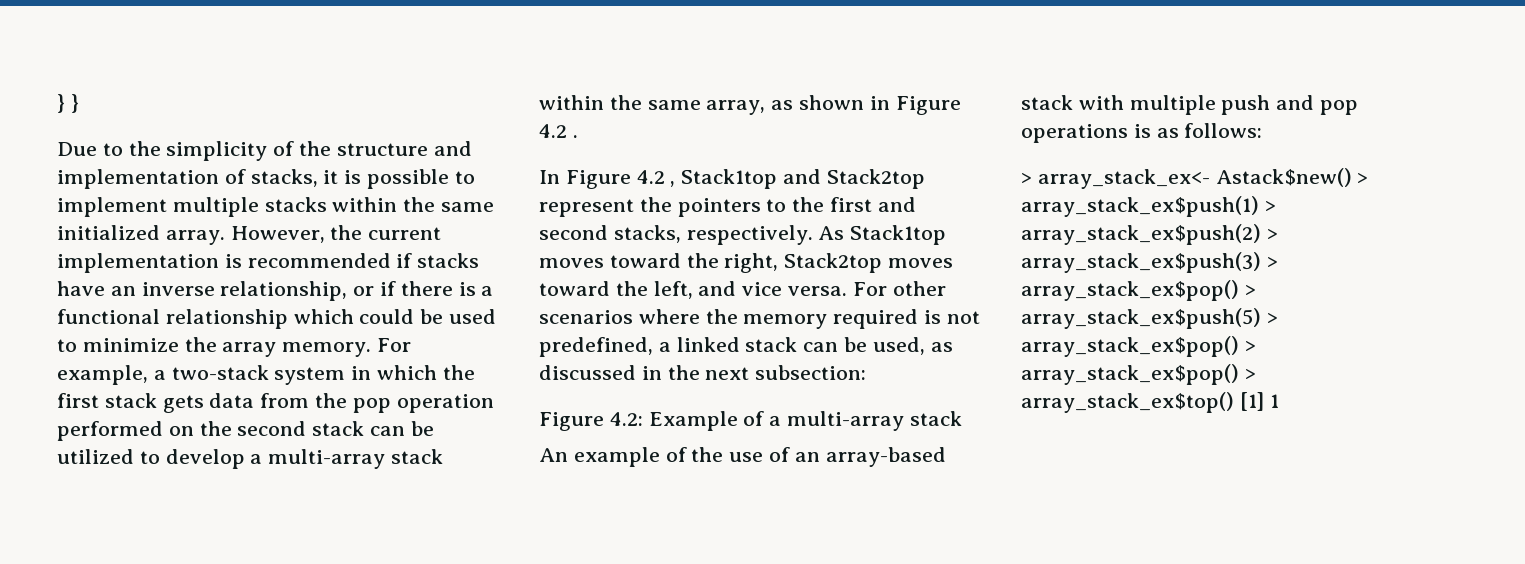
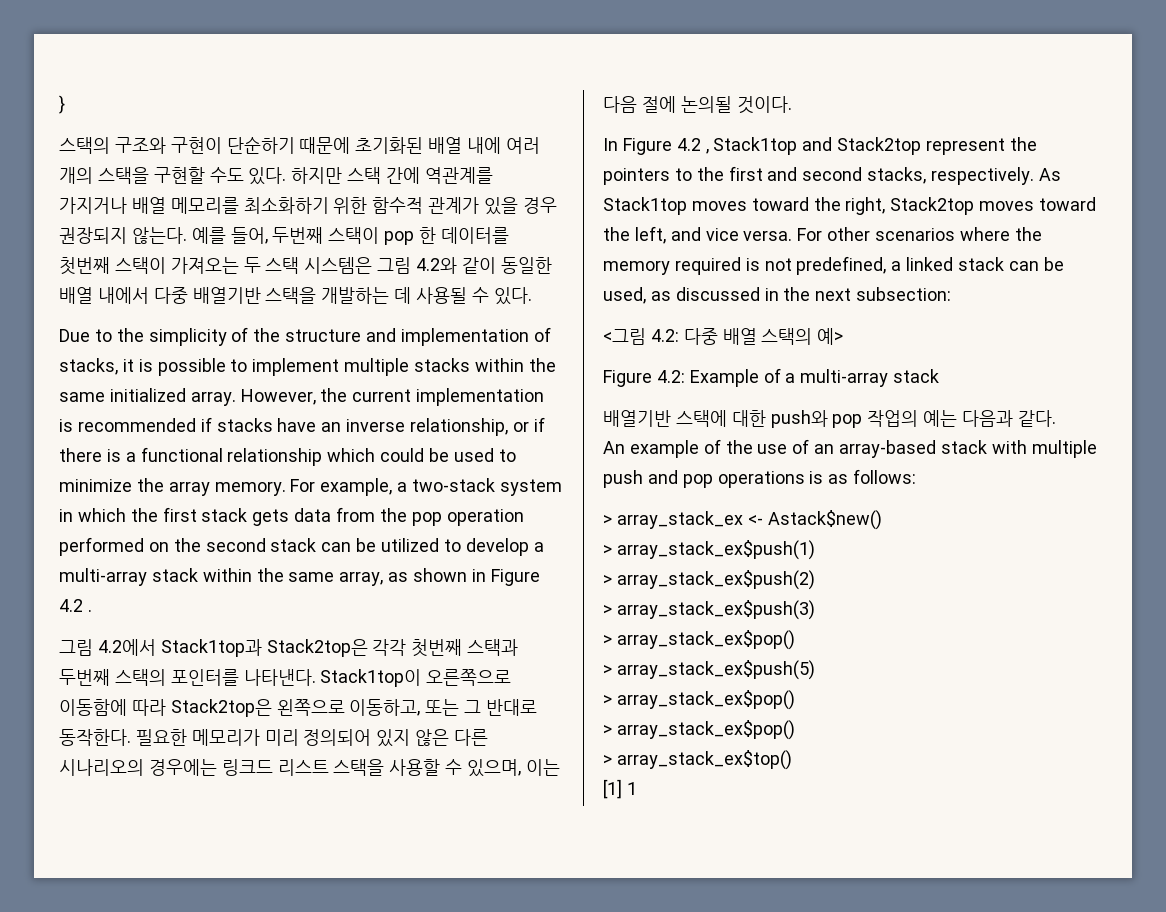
- } }
+ }
+ 스택의 구조와 구현이 단순하기 때문에 초기화된 배열 내에 여러 개의 스택을 구현할 수도 있다. 하지만 스택 간에 역관계를 가지거나 배열 메모리를 최소화하기 위한 함수적 관계가 있을 경우 권장되지 않는다. 예를 들어, 두번째 스택이 pop 한 데이터를 첫번째 스택이 가져오는 두 스택 시스템은 그림 4.2와 같이 동일한 배열 내에서 다중 배열기반 스택을 개발하는 데 사용될 수 있다.
+ 그림 4.2에서 Stack1top과 Stack2top은 각각 첫번째 스택과 두번째 스택의 포인터를 나타낸다. Stack1top이 오른쪽으로 이동함에 따라 Stack2top은 왼쪽으로 이동하고, 또는 그 반대로 동작한다. 필요한 메모리가 미리 정의되어 있지 않은 다른 시나리오의 경우에는 링크드 리스트 스택을 사용할 수 있으며, 이는 다음 절에 논의될 것이다.
+ <그림 4.2: 다중 배열 스택의 예>
+ 배열기반 스택에 대한 push와 pop 작업의 예는 다음과 같다.
- > array_stack_ex<- Astack$new() > array_stack_ex$push(1) > array_stack_ex$push(2) > array_stack_ex$push(3) > array_stack_ex$pop() > array_stack_ex$push(5) > array_stack_ex$pop() > array_stack_ex$pop() > array_stack_ex$top() [1] 1
+ > array_stack_ex <- Astack$new()
+ > array_stack_ex$push(1)
+ > array_stack_ex$push(2)
+ > array_stack_ex$push(3)
+ > array_stack_ex$pop()
+ > array_stack_ex$push(5)
+ > array_stack_ex$pop()
+ > array_stack_ex$pop()
+ > array_stack_ex$top()
+ [1] 1

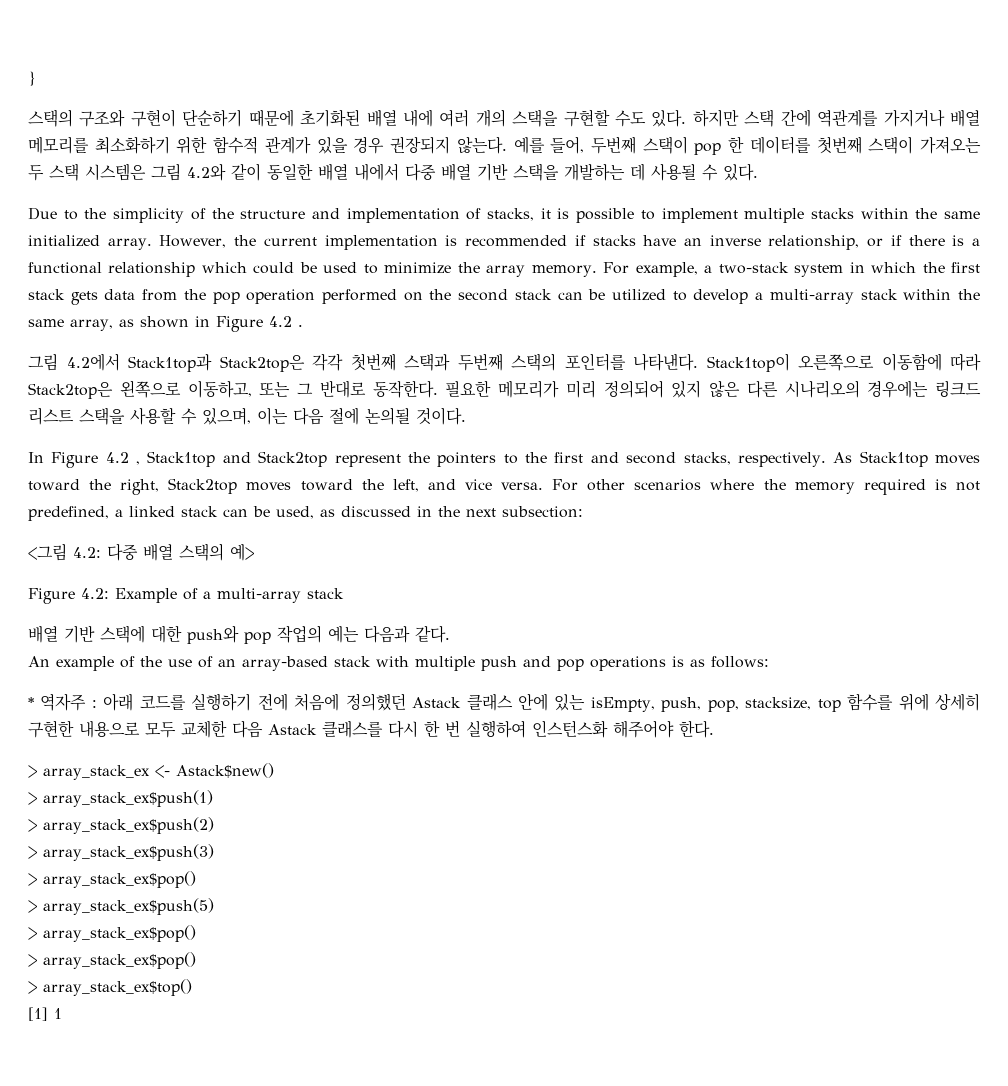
- 예를 들어, 두번째 스택이 pop 한 데이터를 첫번째 스택이 가져오는 두 스택 시스템은 그림 4.2와 같이 동일한 배열 내에서 다중 배열기반 스택을 개발하는 데 사용될 수 있다.
+ 예를 들어, 두번째 스택이 pop 한 데이터를 첫번째 스택이 가져오는 두 스택 시스템은 그림 4.2와 같이 동일한 배열 내에서 다중 배열 기반 스택을 개발하는 데 사용될 수 있다.
- 배열기반 스택에 대한 push와 pop 작업의 예는 다음과 같다.
+ 배열 기반 스택에 대한 push와 pop 작업의 예는 다음과 같다.
+ * 역자주 : 아래 코드를 실행하기 전에 처음에 정의했던 Astack 클래스 안에 있는 isEmpty, push, pop, stacksize, top 함수를 위에 상세히 구현한 내용으로 모두 교체한 다음 Astack 클래스를 다시 한 번 실행하여 인스턴스화 해주어야 한다.

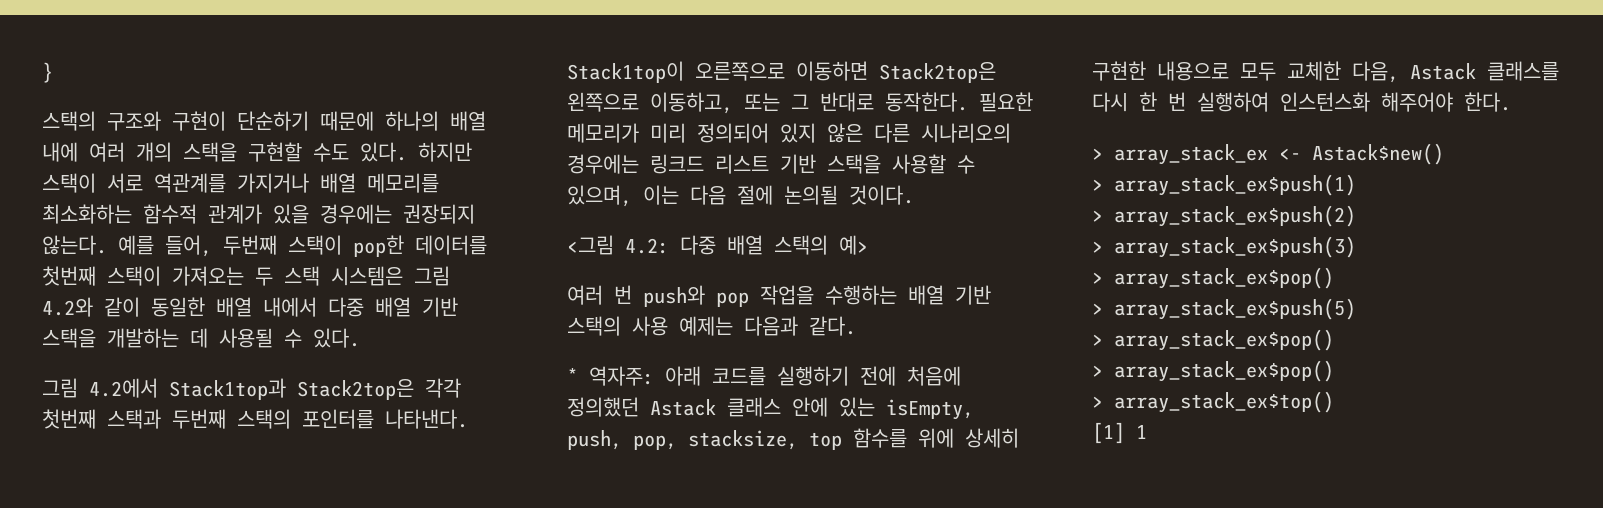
- 스택의 구조와 구현이 단순하기 때문에 초기화된 배열 내에 여러 개의 스택을 구현할 수도 있다.
+ 스택의 구조와 구현이 단순하기 때문에 하나의 배열 내에 여러 개의 스택을 구현할 수도 있다.
- 하지만 스택 간에 역관계를 가지거나 배열 메모리를 최소화하기 위한 함수적 관계가 있을 경우 권장되지 않는다.
+ 하지만 스택이 서로 역관계를 가지거나 배열 메모리를 최소화하는 함수적 관계가 있을 경우에는 권장되지 않는다.
- 예를 들어, 두번째 스택이 pop 한 데이터를 첫번째 스택이 가져오는 두 스택 시스템은 그림 4.2와 같이 동일한 배열 내에서 다중 배열 기반 스택을 개발하는 데 사용될 수 있다.
+ 예를 들어, 두번째 스택이 pop한 데이터를 첫번째 스택이 가져오는 두 스택 시스템은 그림 4.2와 같이 동일한 배열 내에서 다중 배열 기반 스택을 개발하는 데 사용될 수 있다.
- Due to the simplicity of the structure and implementation of stacks, it is possible to implement multiple stacks within the same initialized array. However, the current implementation is recommended if stacks have an inverse relationship, or if there is a functional relationship which could be used to minimize the array memory. For example, a two-stack system in which the first stack gets data from the pop operation performed on the second stack can be utilized to develop a multi-array stack within the same array, as shown in Figure 4.2 .
- Stack1top이 오른쪽으로 이동함에 따라 Stack2top은 왼쪽으로 이동하고, 또는 그 반대로 동작한다.
+ Stack1top이 오른쪽으로 이동하면 Stack2top은 왼쪽으로 이동하고, 또는 그 반대로 동작한다.
- 필요한 메모리가 미리 정의되어 있지 않은 다른 시나리오의 경우에는 링크드 리스트 스택을 사용할 수 있으며, 이는 다음 절에 논의될 것이다.
+ 필요한 메모리가 미리 정의되어 있지 않은 다른 시나리오의 경우에는 링크드 리스트 기반 스택을 사용할 수 있으며, 이는 다음 절에 논의될 것이다.
- In Figure 4.2 , Stack1top and Stack2top represent the pointers to the first and second stacks, respectively. As Stack1top moves toward the right, Stack2top moves toward the left, and vice versa. For other scenarios where the memory required is not predefined, a linked stack can be used, as discussed in the next subsection:
- Figure 4.2: Example of a multi-array stack
- 배열 기반 스택에 대한 push와 pop 작업의 예는 다음과 같다.
- An example of the use of an array-based stack with multiple push and pop operations is as follows:
+ 여러 번 push와 pop 작업을 수행하는 배열 기반 스택의 사용 예제는 다음과 같다.
- * 역자주 : 아래 코드를 실행하기 전에 처음에 정의했던 Astack 클래스 안에 있는 isEmpty, push, pop, stacksize, top 함수를 위에 상세히 구현한 내용으로 모두 교체한 다음 Astack 클래스를 다시 한 번 실행하여 인스턴스화 해주어야 한다.
+ * 역자주: 아래 코드를 실행하기 전에 처음에 정의했던 Astack 클래스 안에 있는 isEmpty, push, pop, stacksize, top 함수를 위에 상세히 구현한 내용으로 모두 교체한 다음, Astack 클래스를 다시 한 번 실행하여 인스턴스화 해주어야 한다.

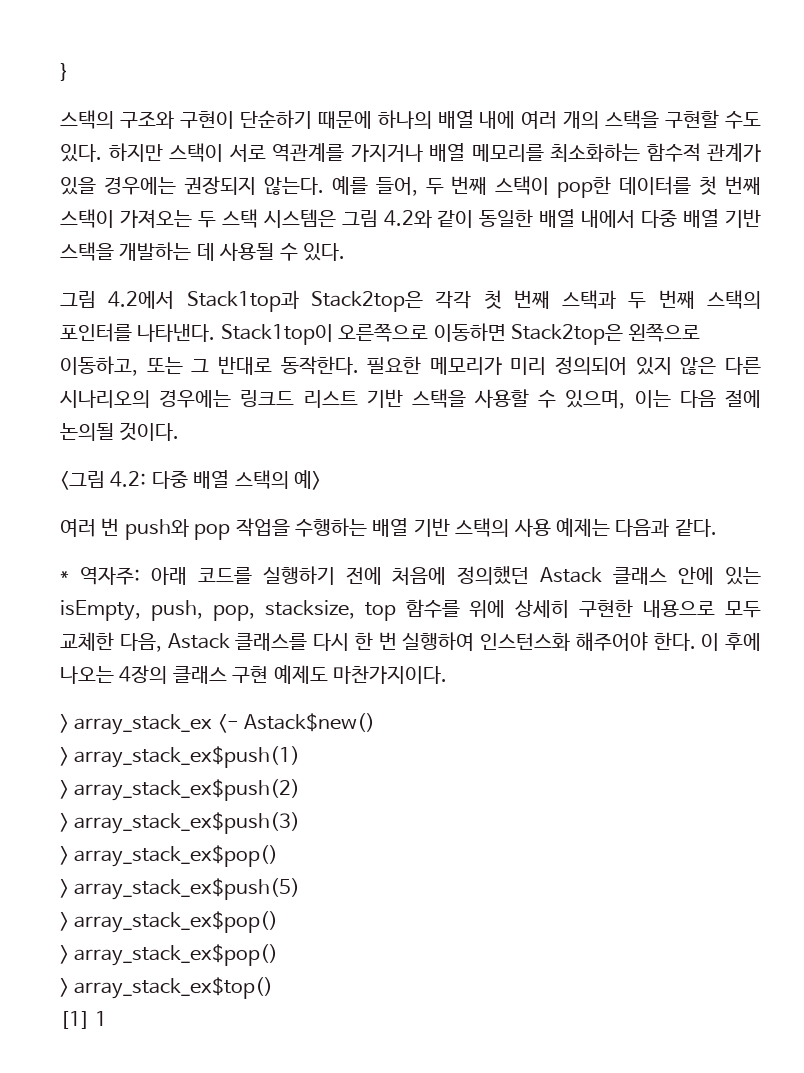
- 예를 들어, 두번째 스택이 pop한 데이터를 첫번째 스택이 가져오는 두 스택 시스템은 그림 4.2와 같이 동일한 배열 내에서 다중 배열 기반 스택을 개발하는 데 사용될 수 있다.
+ 예를 들어, 두 번째 스택이 pop한 데이터를 첫 번째 스택이 가져오는 두 스택 시스템은 그림 4.2와 같이 동일한 배열 내에서 다중 배열 기반 스택을 개발하는 데 사용될 수 있다.
- 그림 4.2에서 Stack1top과 Stack2top은 각각 첫번째 스택과 두번째 스택의 포인터를 나타낸다.
+ 그림 4.2에서 Stack1top과 Stack2top은 각각 첫 번째 스택과 두 번째 스택의 포인터를 나타낸다.
+ 이 후에 나오는 4장의 클래스 구현 예제도 마찬가지이다.

